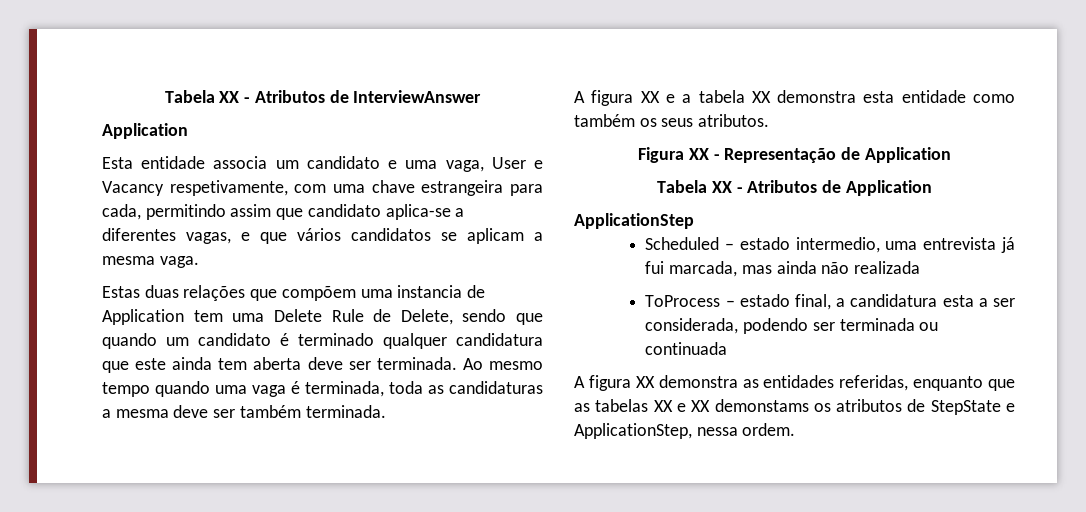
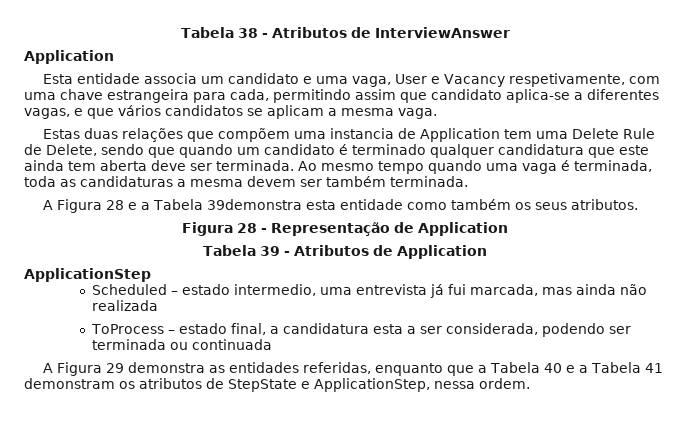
- Tabela XX - Atributos de InterviewAnswer
+ Tabela 38 - Atributos de InterviewAnswer
- Ao mesmo tempo quando uma vaga é terminada, toda as candidaturas a mesma deve ser também terminada.
+ Ao mesmo tempo quando uma vaga é terminada, toda as candidaturas a mesma devem ser também terminada.
- A figura XX e a tabela XX demonstra esta entidade como também os seus atributos.
+ A Figura 28 e a Tabela 39demonstra esta entidade como também os seus atributos.
- Figura XX - Representação de Application
+ Figura 28 - Representação de Application
- Tabela XX - Atributos de Application
+ Tabela 39 - Atributos de Application
- A figura XX demonstra as entidades referidas, enquanto que as tabelas XX e XX demonstams os atributos de StepState e ApplicationStep, nessa ordem.
+ A Figura 29 demonstra as entidades referidas, enquanto que a Tabela 40 e a Tabela 41 demonstram os atributos de StepState e ApplicationStep, nessa ordem.

